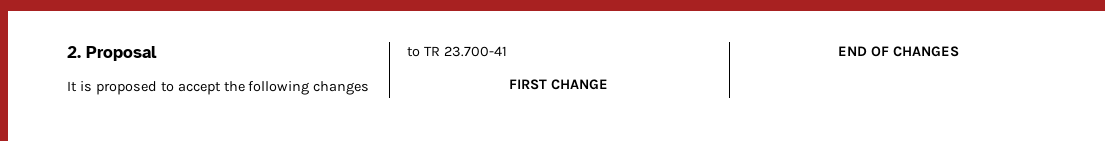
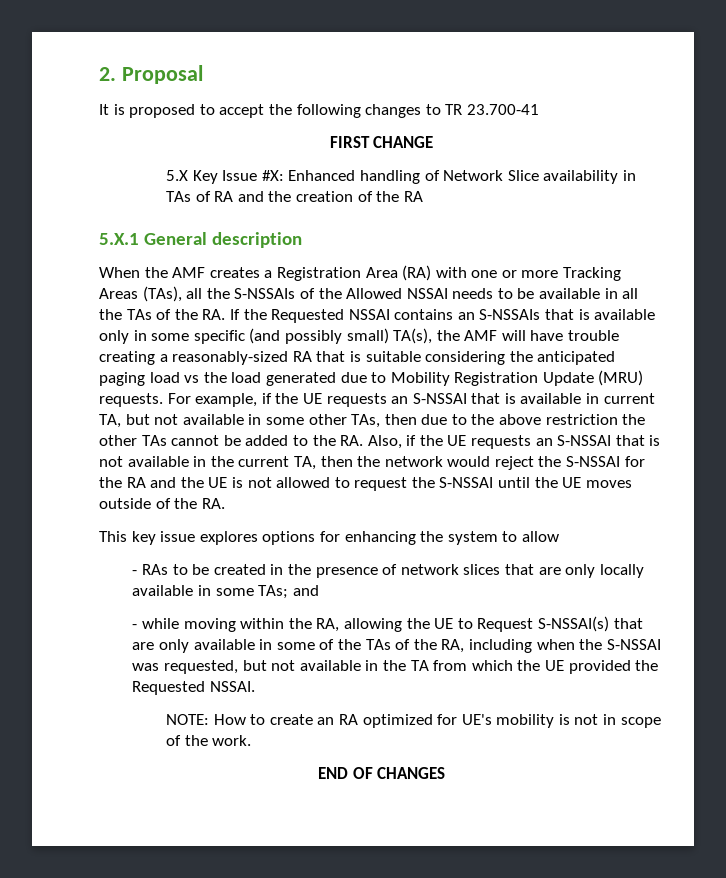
+ 5.X Key Issue #X: Enhanced handling of Network Slice availability in TAs of RA and the creation of the RA
+ 5.X.1 General description
+ When the AMF creates a Registration Area (RA) with one or more Tracking Areas (TAs), all the S-NSSAIs of the Allowed NSSAI needs to be available in all the TAs of the RA. If the Requested NSSAI contains an S-NSSAIs that is available only in some specific (and possibly small) TA(s), the AMF will have trouble creating a reasonably-sized RA that is suitable considering the anticipated paging load vs the load generated due to Mobility Registration Update (MRU) requests. For example, if the UE requests an S-NSSAI that is available in current TA, but not available in some other TAs, then due to the above restriction the other TAs cannot be added to the RA. Also, if the UE requests an S-NSSAI that is not available in the current TA, then the network would reject the S-NSSAI for the RA and the UE is not allowed to request the S-NSSAI until the UE moves outside of the RA.
+ This key issue explores options for enhancing the system to allow
+ - RAs to be created in the presence of network slices that are only locally available in some TAs; and
+ - while moving within the RA, allowing the UE to Request S-NSSAI(s) that are only available in some of the TAs of the RA, including when the S-NSSAI was requested, but not available in the TA from which the UE provided the Requested NSSAI.
+ NOTE: How to create an RA optimized for UE's mobility is not in scope of the work.

